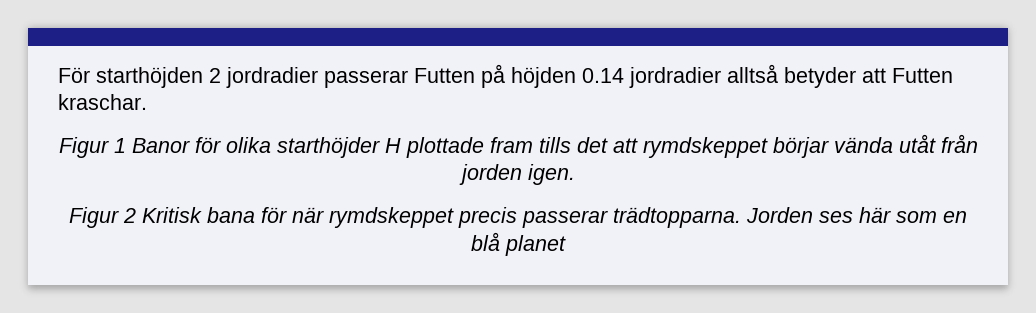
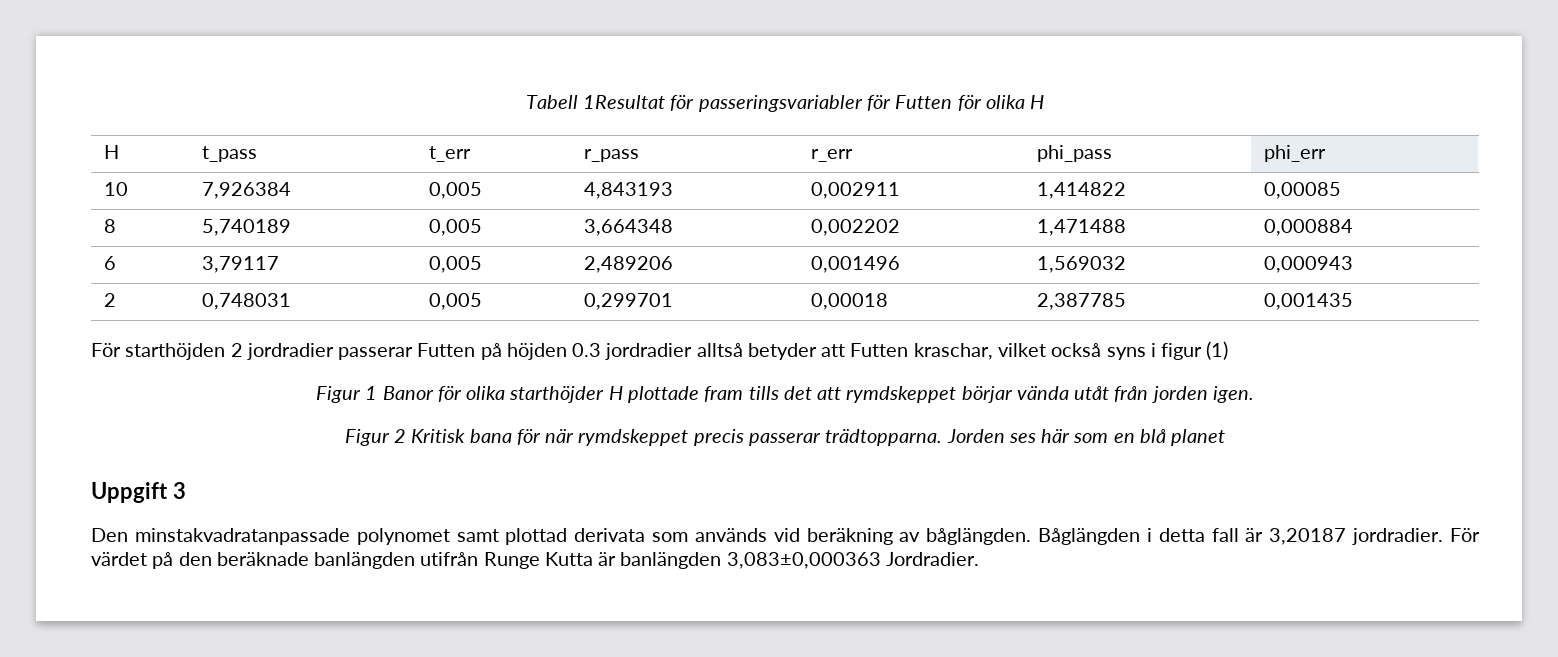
+ Tabell 1Resultat för passeringsvariabler för Futten för olika H
+ H | t_pass | t_err | r_pass | r_err | phi_pass | phi_err
+ 10 | 7,926384 | 0,005 | 4,843193 | 0,002911 | 1,414822 | 0,00085
+ 8 | 5,740189 | 0,005 | 3,664348 | 0,002202 | 1,471488 | 0,000884
+ 6 | 3,79117 | 0,005 | 2,489206 | 0,001496 | 1,569032 | 0,000943
+ 2 | 0,748031 | 0,005 | 0,299701 | 0,00018 | 2,387785 | 0,001435
- För starthöjden 2 jordradier passerar Futten på höjden 0.14 jordradier alltså betyder att Futten kraschar.
+ För starthöjden 2 jordradier passerar Futten på höjden 0.3 jordradier alltså betyder att Futten kraschar, vilket också syns i figur (1)
+ Uppgift 3
+ Den minstakvadratanpassade polynomet samt plottad derivata som används vid beräkning av båglängden. Båglängden i detta fall är 3,20187 jordradier. För värdet på den beräknade banlängden utifrån Runge Kutta är banlängden 3,083±0,000363 Jordradier.

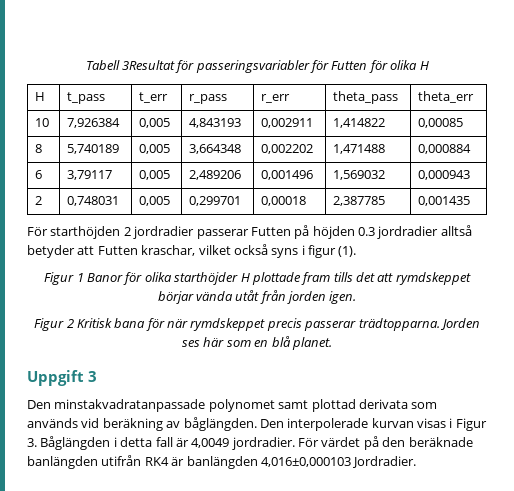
- Tabell 1Resultat för passeringsvariabler för Futten för olika H
+ Tabell 3Resultat för passeringsvariabler för Futten för olika H
- H | t_pass | t_err | r_pass | r_err | phi_pass | phi_err
+ H | t_pass | t_err | r_pass | r_err | theta_pass | theta_err
- För starthöjden 2 jordradier passerar Futten på höjden 0.3 jordradier alltså betyder att Futten kraschar, vilket också syns i figur (1)
+ För starthöjden 2 jordradier passerar Futten på höjden 0.3 jordradier alltså betyder att Futten kraschar, vilket också syns i figur (1).
- Jorden ses här som en blå planet
+ Jorden ses här som en blå planet.
- Båglängden i detta fall är 3,20187 jordradier.
+ Den interpolerade kurvan visas i Figur 3. Båglängden i detta fall är 4,0049 jordradier.
- För värdet på den beräknade banlängden utifrån Runge Kutta är banlängden 3,083±0,000363 Jordradier.
+ För värdet på den beräknade banlängden utifrån RK4 är banlängden 4,016±0,000103 Jordradier.

